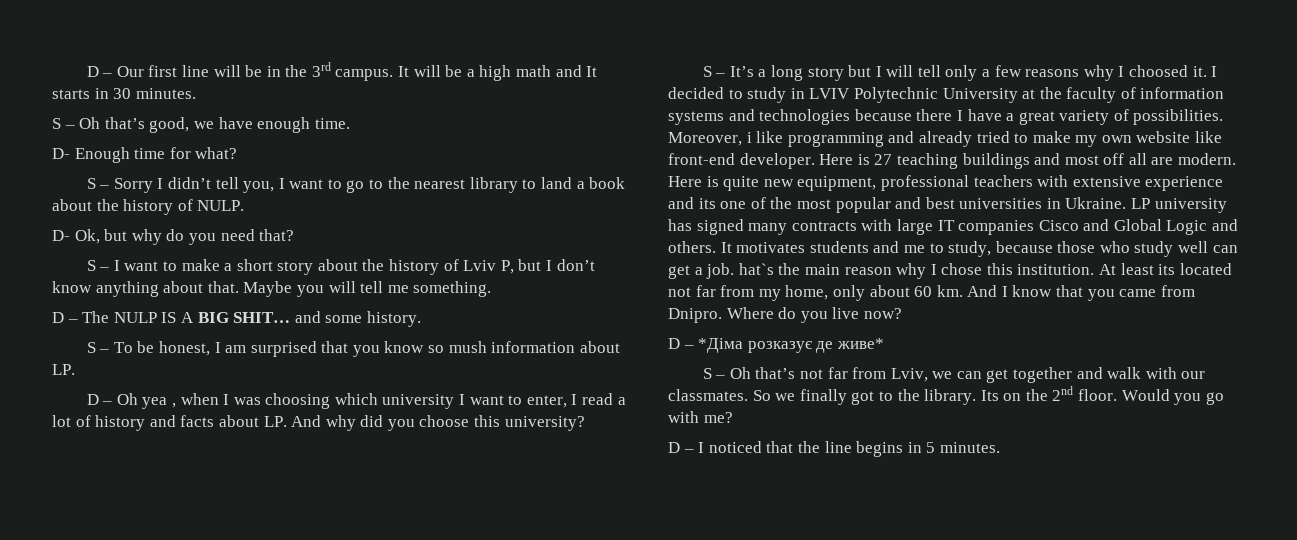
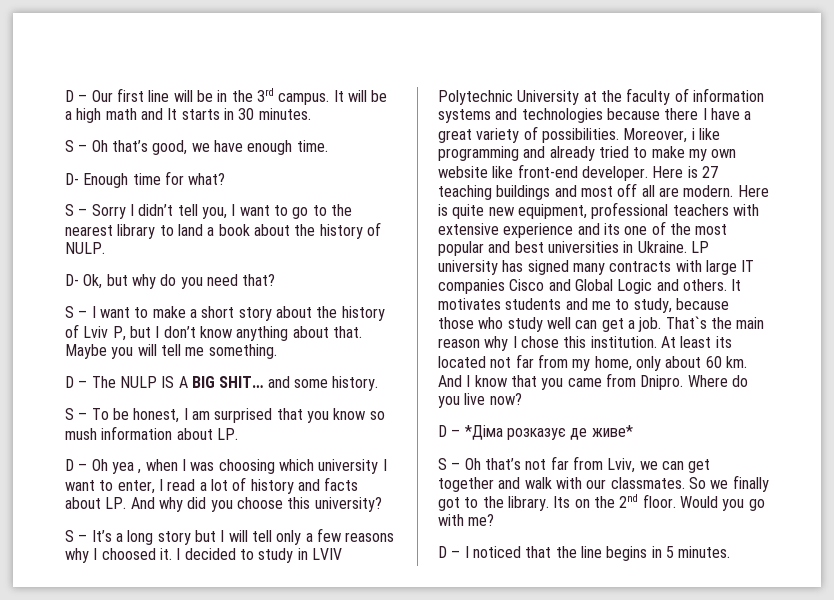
- It motivates students and me to study, because those who study well can get a job. hat`s the main reason why I chose this institution.
+ It motivates students and me to study, because those who study well can get a job. That`s the main reason why I chose this institution.

